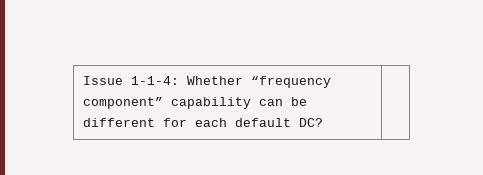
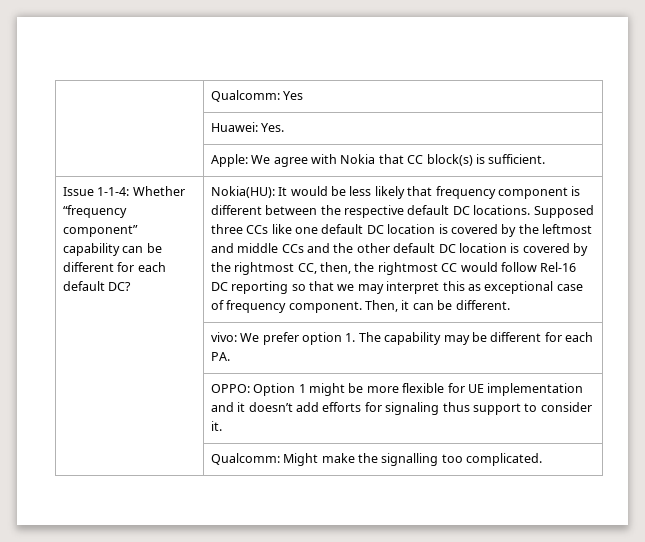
+ | Qualcomm: Yes
+ | Huawei: Yes.
+ | Apple: We agree with Nokia that CC block(s) is sufficient.
+ Nokia(HU): It would be less likely that frequency component is different between the respective default DC locations. Supposed three CCs like one default DC location is covered by the leftmost and middle CCs and the other default DC location is covered by the rightmost CC, then, the rightmost CC would follow Rel-16 DC reporting so that we may interpret this as exceptional case of frequency component. Then, it can be different.
+ | vivo: We prefer option 1. The capability may be different for each PA.
+ | OPPO: Option 1 might be more flexible for UE implementation and it doesn’t add efforts for signaling thus support to consider it.
+ | Qualcomm: Might make the signalling too complicated.

